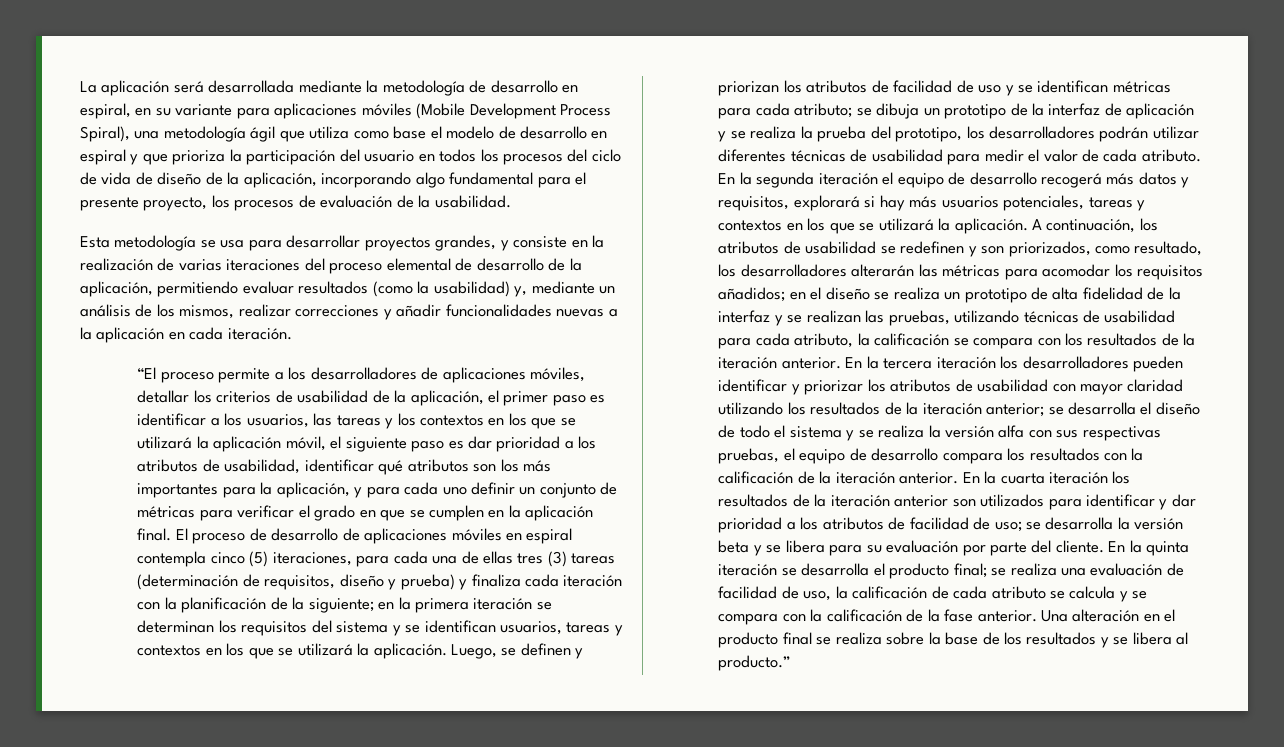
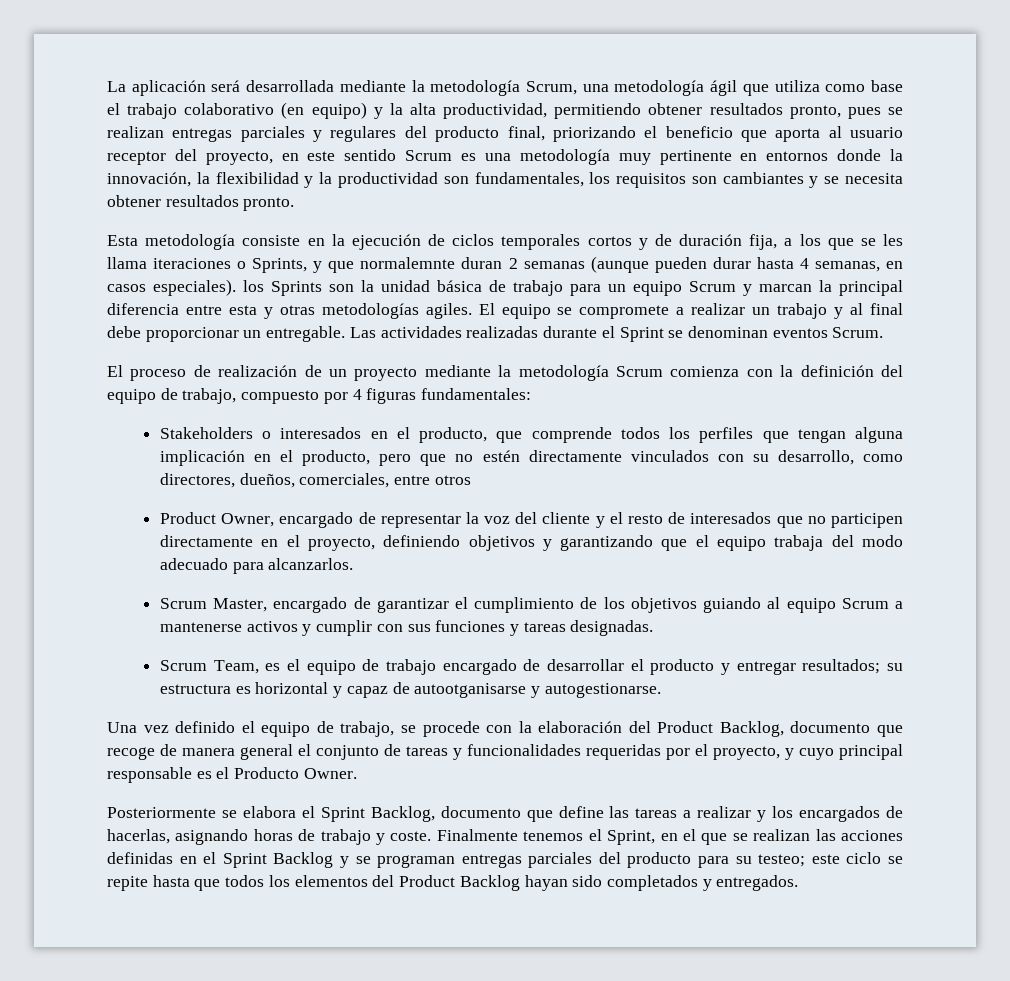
- La aplicación será desarrollada mediante la metodología de desarrollo en espiral, en su variante para aplicaciones móviles (Mobile Development Process Spiral), una metodología ágil que utiliza como base el modelo de desarrollo en espiral y que prioriza la participación del usuario en todos los procesos del ciclo de vida de diseño de la aplicación, incorporando algo fundamental para el presente proyecto, los procesos de evaluación de la usabilidad.
- Esta metodología se usa para desarrollar proyectos grandes, y consiste en la realización de varias iteraciones del proceso elemental de desarrollo de la aplicación, permitiendo evaluar resultados (como la usabilidad) y, mediante un análisis de los mismos, realizar correcciones y añadir funcionalidades nuevas a la aplicación en cada iteración.
- “El proceso permite a los desarrolladores de aplicaciones móviles, detallar los criterios de usabilidad de la aplicación, el primer paso es identificar a los usuarios, las tareas y los contextos en los que se utilizará la aplicación móvil, el siguiente paso es dar prioridad a los atributos de usabilidad, identificar qué atributos son los más importantes para la aplicación, y para cada uno definir un conjunto de métricas para verificar el grado en que se cumplen en la aplicación final. El proceso de desarrollo de aplicaciones móviles en espiral contempla cinco (5) iteraciones, para cada una de ellas tres (3) tareas (determinación de requisitos, diseño y prueba) y finaliza cada iteración con la planificación de la siguiente; en la primera iteración se determinan los requisitos del sistema y se identifican usuarios, tareas y contextos en los que se utilizará la aplicación. Luego, se definen y priorizan los atributos de facilidad de uso y se identifican métricas para cada atributo; se dibuja un prototipo de la interfaz de aplicación y se realiza la prueba del prototipo, los desarrolladores podrán utilizar diferentes técnicas de usabilidad para medir el valor de cada atributo. En la segunda iteración el equipo de desarrollo recogerá más datos y requisitos, explorará si hay más usuarios potenciales, tareas y contextos en los que se utilizará la aplicación. A continuación, los atributos de usabilidad se redefinen y son priorizados, como resultado, los desarrolladores alterarán las métricas para acomodar los requisitos añadidos; en el diseño se realiza un prototipo de alta fidelidad de la interfaz y se realizan las pruebas, utilizando técnicas de usabilidad para cada atributo, la calificación se compara con los resultados de la iteración anterior. En la tercera iteración los desarrolladores pueden identificar y priorizar los atributos de usabilidad con mayor claridad utilizando los resultados de la iteración anterior; se desarrolla el diseño de todo el sistema y se realiza la versión alfa con sus respectivas pruebas, el equipo de desarrollo compara los resultados con la calificación de la iteración anterior. En la cuarta iteración los resultados de la iteración anterior son utilizados para identificar y dar prioridad a los atributos de facilidad de uso; se desarrolla la versión beta y se libera para su evaluación por parte del cliente. En la quinta iteración se desarrolla el producto final; se realiza una evaluación de facilidad de uso, la calificación de cada atributo se calcula y se compara con la calificación de la fase anterior. Una alteración en el producto final se realiza sobre la base de los resultados y se libera al producto.”
+ La aplicación será desarrollada mediante la metodología Scrum, una metodología ágil que utiliza como base el trabajo colaborativo (en equipo) y la alta productividad, permitiendo obtener resultados pronto, pues se realizan entregas parciales y regulares del producto final, priorizando el beneficio que aporta al usuario receptor del proyecto, en este sentido Scrum es una metodología muy pertinente en entornos donde la innovación, la flexibilidad y la productividad son fundamentales, los requisitos son cambiantes y se necesita obtener resultados pronto.
+ Esta metodología consiste en la ejecución de ciclos temporales cortos y de duración fija, a los que se les llama iteraciones o Sprints, y que normalemnte duran 2 semanas (aunque pueden durar hasta 4 semanas, en casos especiales). los Sprints son la unidad básica de trabajo para un equipo Scrum y marcan la principal diferencia entre esta y otras metodologías agiles. El equipo se compromete a realizar un trabajo y al final debe proporcionar un entregable. Las actividades realizadas durante el Sprint se denominan eventos Scrum.
+ El proceso de realización de un proyecto mediante la metodología Scrum comienza con la definición del equipo de trabajo, compuesto por 4 figuras fundamentales:
+ Stakeholders o interesados en el producto, que comprende todos los perfiles que tengan alguna implicación en el producto, pero que no estén directamente vinculados con su desarrollo, como directores, dueños, comerciales, entre otros
+ Product Owner, encargado de representar la voz del cliente y el resto de interesados que no participen directamente en el proyecto, definiendo objetivos y garantizando que el equipo trabaja del modo adecuado para alcanzarlos.
+ Scrum Master, encargado de garantizar el cumplimiento de los objetivos guiando al equipo Scrum a mantenerse activos y cumplir con sus funciones y tareas designadas.
+ Scrum Team, es el equipo de trabajo encargado de desarrollar el producto y entregar resultados; su estructura es horizontal y capaz de autootganisarse y autogestionarse.
+ Una vez definido el equipo de trabajo, se procede con la elaboración del Product Backlog, documento que recoge de manera general el conjunto de tareas y funcionalidades requeridas por el proyecto, y cuyo principal responsable es el Producto Owner.
+ Posteriormente se elabora el Sprint Backlog, documento que define las tareas a realizar y los encargados de hacerlas, asignando horas de trabajo y coste. Finalmente tenemos el Sprint, en el que se realizan las acciones definidas en el Sprint Backlog y se programan entregas parciales del producto para su testeo; este ciclo se repite hasta que todos los elementos del Product Backlog hayan sido completados y entregados.

